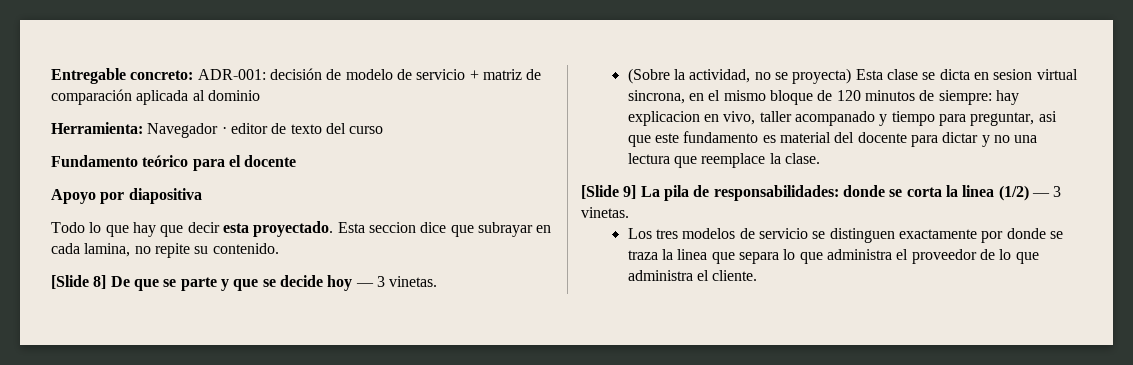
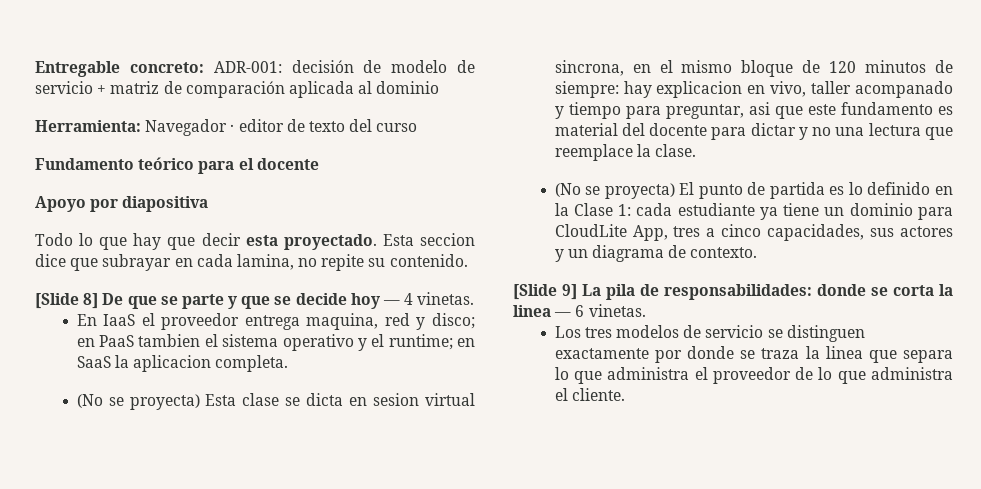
- [Slide 8] De que se parte y que se decide hoy — 3 vinetas.
- (Sobre la actividad, no se proyecta) Esta clase se dicta en sesion virtual sincrona, en el mismo bloque de 120 minutos de siempre: hay explicacion en vivo, taller acompanado y tiempo para preguntar, asi que este fundamento es material del docente para dictar y no una lectura que reemplace la clase.
+ [Slide 8] De que se parte y que se decide hoy — 4 vinetas.
+ En IaaS el proveedor entrega maquina, red y disco; en PaaS tambien el sistema operativo y el runtime; en SaaS la aplicacion completa.
+ (No se proyecta) Esta clase se dicta en sesion virtual sincrona, en el mismo bloque de 120 minutos de siempre: hay explicacion en vivo, taller acompanado y tiempo para preguntar, asi que este fundamento es material del docente para dictar y no una lectura que reemplace la clase.
+ (No se proyecta) El punto de partida es lo definido en la Clase 1: cada estudiante ya tiene un dominio para CloudLite App, tres a cinco capacidades, sus actores y un diagrama de contexto.
- [Slide 9] La pila de responsabilidades: donde se corta la linea (1/2) — 3 vinetas.
+ [Slide 9] La pila de responsabilidades: donde se corta la linea — 6 vinetas.

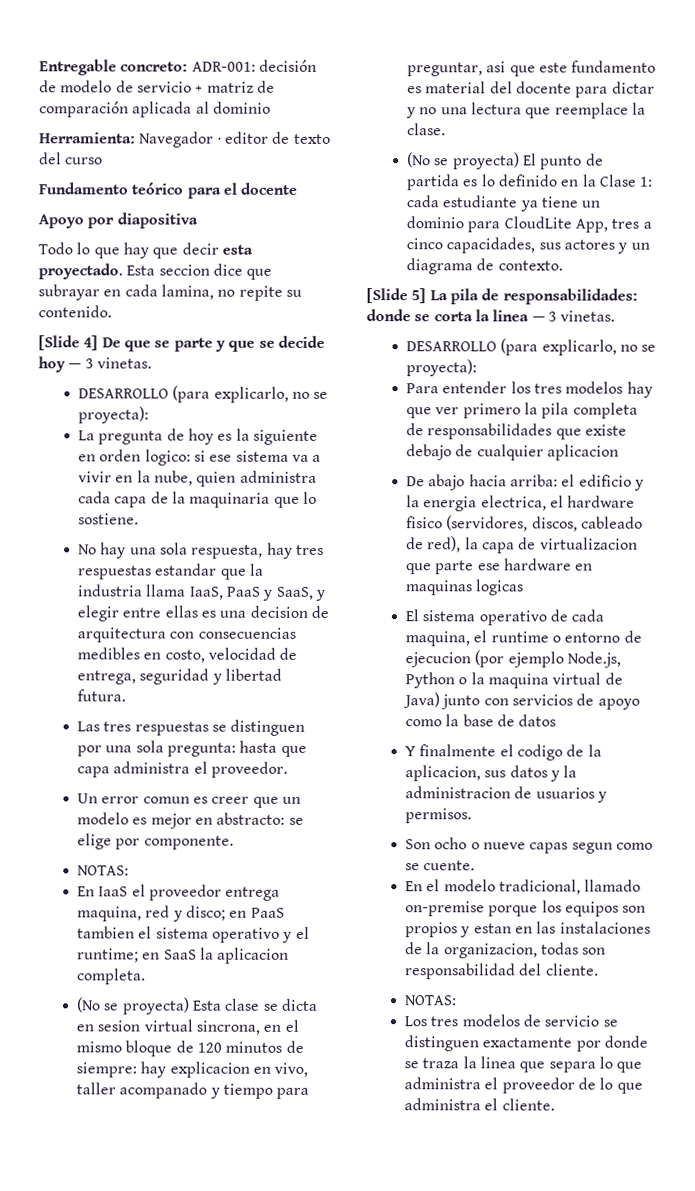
- [Slide 8] De que se parte y que se decide hoy — 4 vinetas.
+ [Slide 4] De que se parte y que se decide hoy — 3 vinetas.
+ DESARROLLO (para explicarlo, no se proyecta):
+ La pregunta de hoy es la siguiente en orden logico: si ese sistema va a vivir en la nube, quien administra cada capa de la maquinaria que lo sostiene.
+ No hay una sola respuesta, hay tres respuestas estandar que la industria llama IaaS, PaaS y SaaS, y elegir entre ellas es una decision de arquitectura con consecuencias medibles en costo, velocidad de entrega, seguridad y libertad futura.
+ Las tres respuestas se distinguen por una sola pregunta: hasta que capa administra el proveedor.
+ Un error comun es creer que un modelo es mejor en abstracto: se elige por componente.
+ NOTAS:
- [Slide 9] La pila de responsabilidades: donde se corta la linea — 6 vinetas.
+ [Slide 5] La pila de responsabilidades: donde se corta la linea — 3 vinetas.
+ DESARROLLO (para explicarlo, no se proyecta):
+ Para entender los tres modelos hay que ver primero la pila completa de responsabilidades que existe debajo de cualquier aplicacion
+ De abajo hacia arriba: el edificio y la energia electrica, el hardware fisico (servidores, discos, cableado de red), la capa de virtualizacion que parte ese hardware en maquinas logicas
+ El sistema operativo de cada maquina, el runtime o entorno de ejecucion (por ejemplo Node.js, Python o la maquina virtual de Java) junto con servicios de apoyo como la base de datos
+ Y finalmente el codigo de la aplicacion, sus datos y la administracion de usuarios y permisos.
+ Son ocho o nueve capas segun como se cuente.
+ En el modelo tradicional, llamado on-premise porque los equipos son propios y estan en las instalaciones de la organizacion, todas son responsabilidad del cliente.
+ NOTAS:

